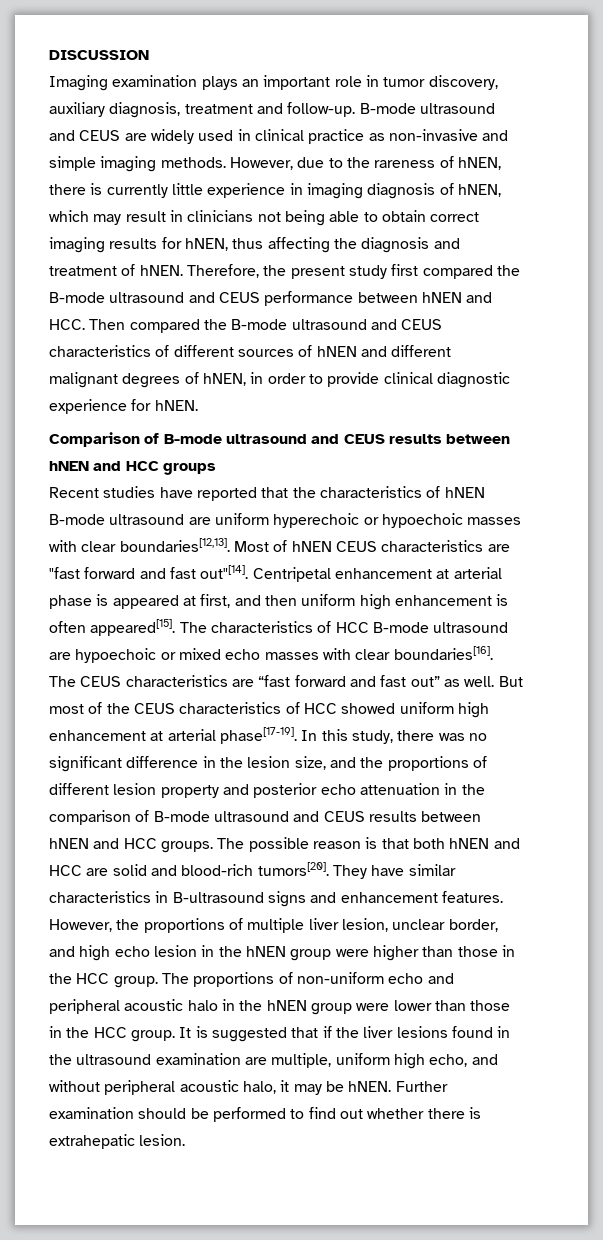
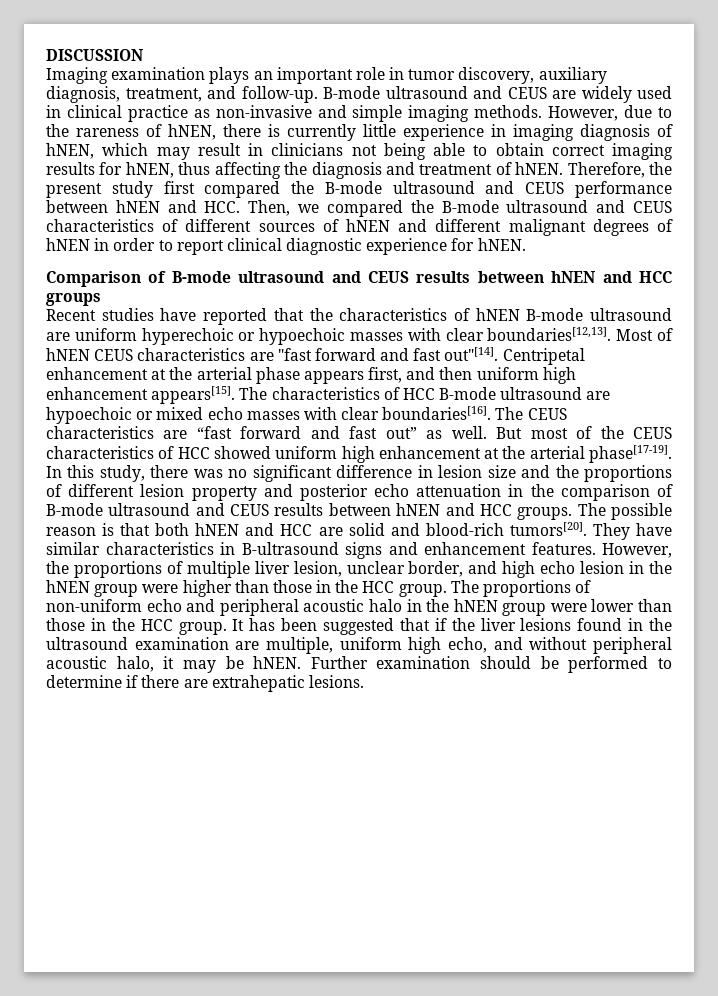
- Imaging examination plays an important role in tumor discovery, auxiliary diagnosis, treatment and follow-up.
+ Imaging examination plays an important role in tumor discovery, auxiliary diagnosis, treatment, and follow-up.
- Therefore, the present study first compared the B-mode ultrasound and CEUS performance between hNEN and HCC. Then compared the B-mode ultrasound and CEUS characteristics of different sources of hNEN and different malignant degrees of hNEN, in order to provide clinical diagnostic experience for hNEN.
+ Therefore, the present study first compared the B-mode ultrasound and CEUS performance between hNEN and HCC. Then, we compared the B-mode ultrasound and CEUS characteristics of different sources of hNEN and different malignant degrees of hNEN in order to report clinical diagnostic experience for hNEN.
- Centripetal enhancement at arterial phase is appeared at first, and then uniform high enhancement is often appeared[15].
+ Centripetal enhancement at the arterial phase appears first, and then uniform high enhancement appears[15].
- But most of the CEUS characteristics of HCC showed uniform high enhancement at arterial phase[17-19].
+ But most of the CEUS characteristics of HCC showed uniform high enhancement at the arterial phase[17-19].
- In this study, there was no significant difference in the lesion size, and the proportions of different lesion property and posterior echo attenuation in the comparison of B-mode ultrasound and CEUS results between hNEN and HCC groups.
+ In this study, there was no significant difference in lesion size and the proportions of different lesion property and posterior echo attenuation in the comparison of B-mode ultrasound and CEUS results between hNEN and HCC groups.
- It is suggested that if the liver lesions found in the ultrasound examination are multiple, uniform high echo, and without peripheral acoustic halo, it may be hNEN.
+ It has been suggested that if the liver lesions found in the ultrasound examination are multiple, uniform high echo, and without peripheral acoustic halo, it may be hNEN.
- Further examination should be performed to find out whether there is extrahepatic lesion.
+ Further examination should be performed to determine if there are extrahepatic lesions.

